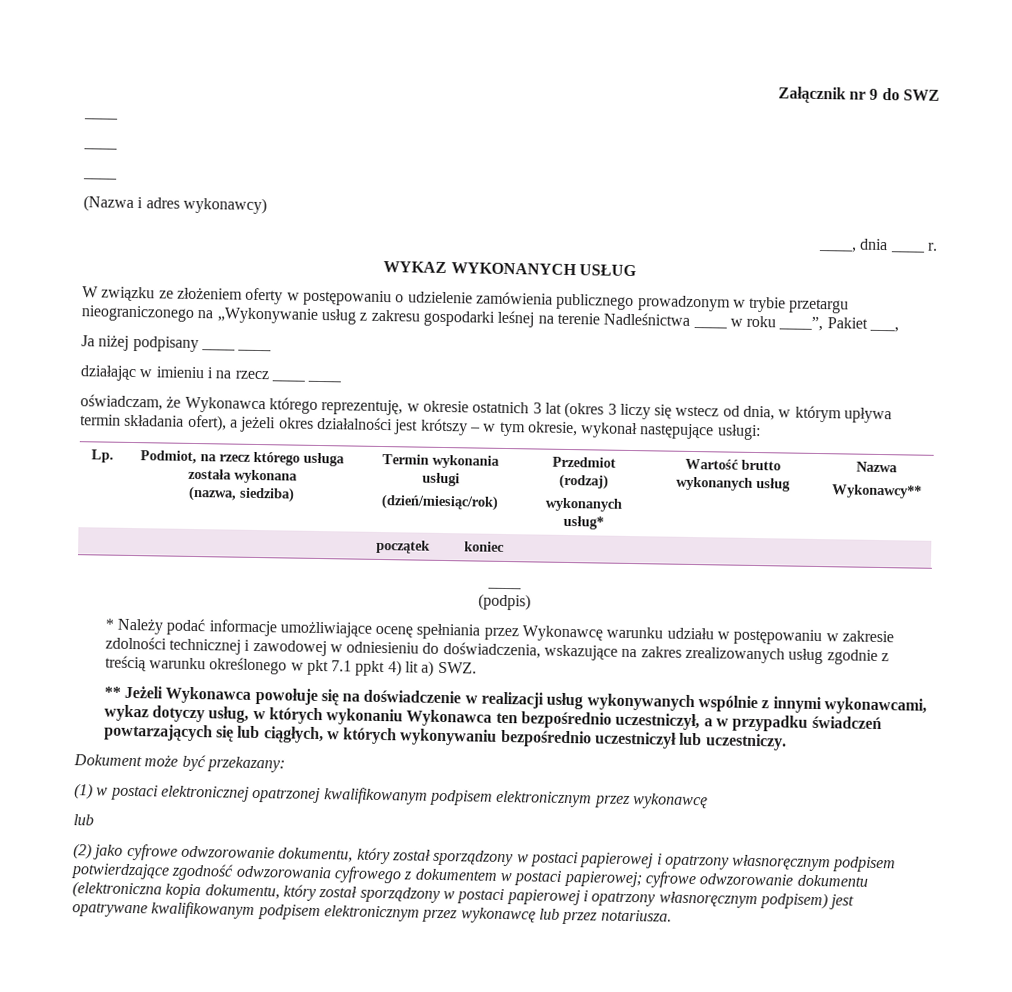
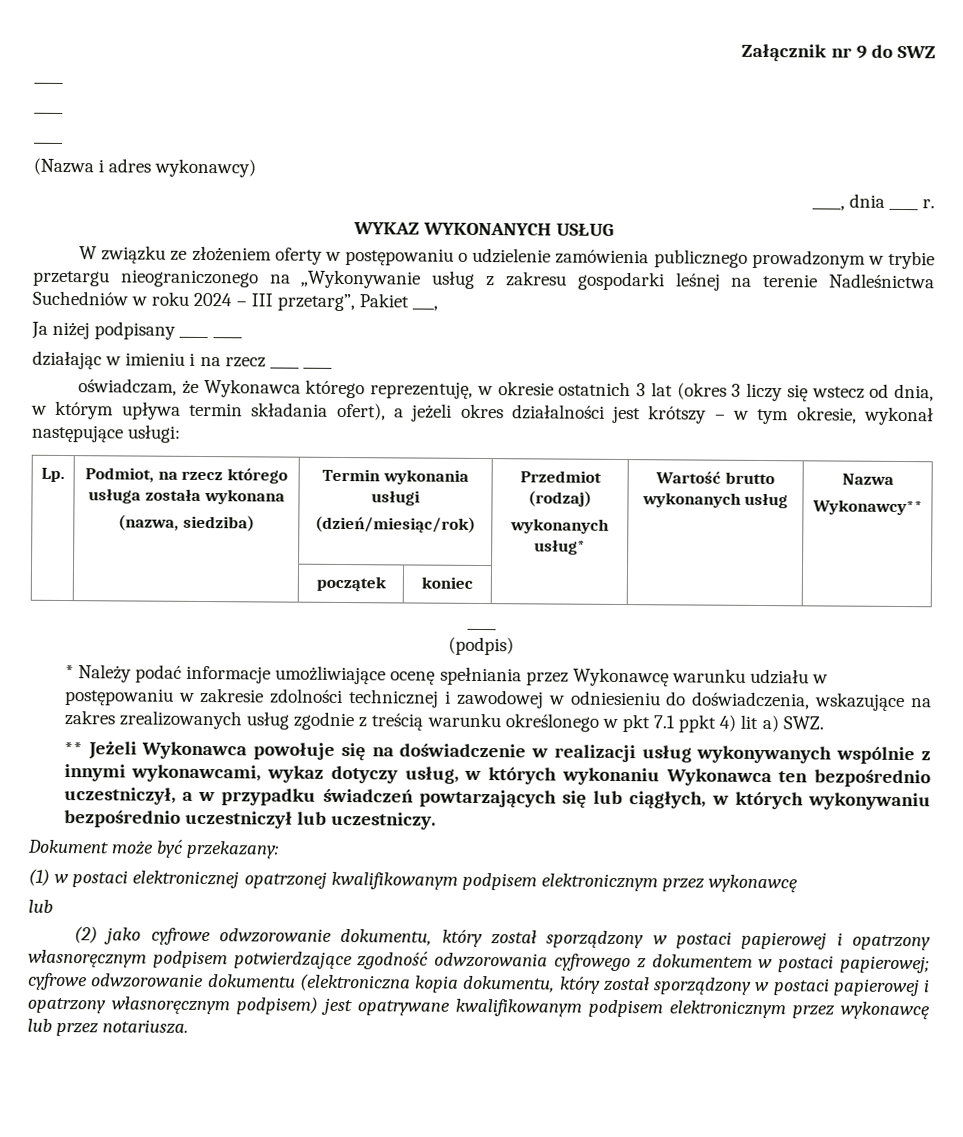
- W związku ze złożeniem oferty w postępowaniu o udzielenie zamówienia publicznego prowadzonym w trybie przetargu nieograniczonego na „Wykonywanie usług z zakresu gospodarki leśnej na terenie Nadleśnictwa ____ w roku ____”, Pakiet ___,
+ W związku ze złożeniem oferty w postępowaniu o udzielenie zamówienia publicznego prowadzonym w trybie przetargu nieograniczonego na „Wykonywanie usług z zakresu gospodarki leśnej na terenie Nadleśnictwa Suchedniów w roku 2024 – III przetarg”, Pakiet ___,

